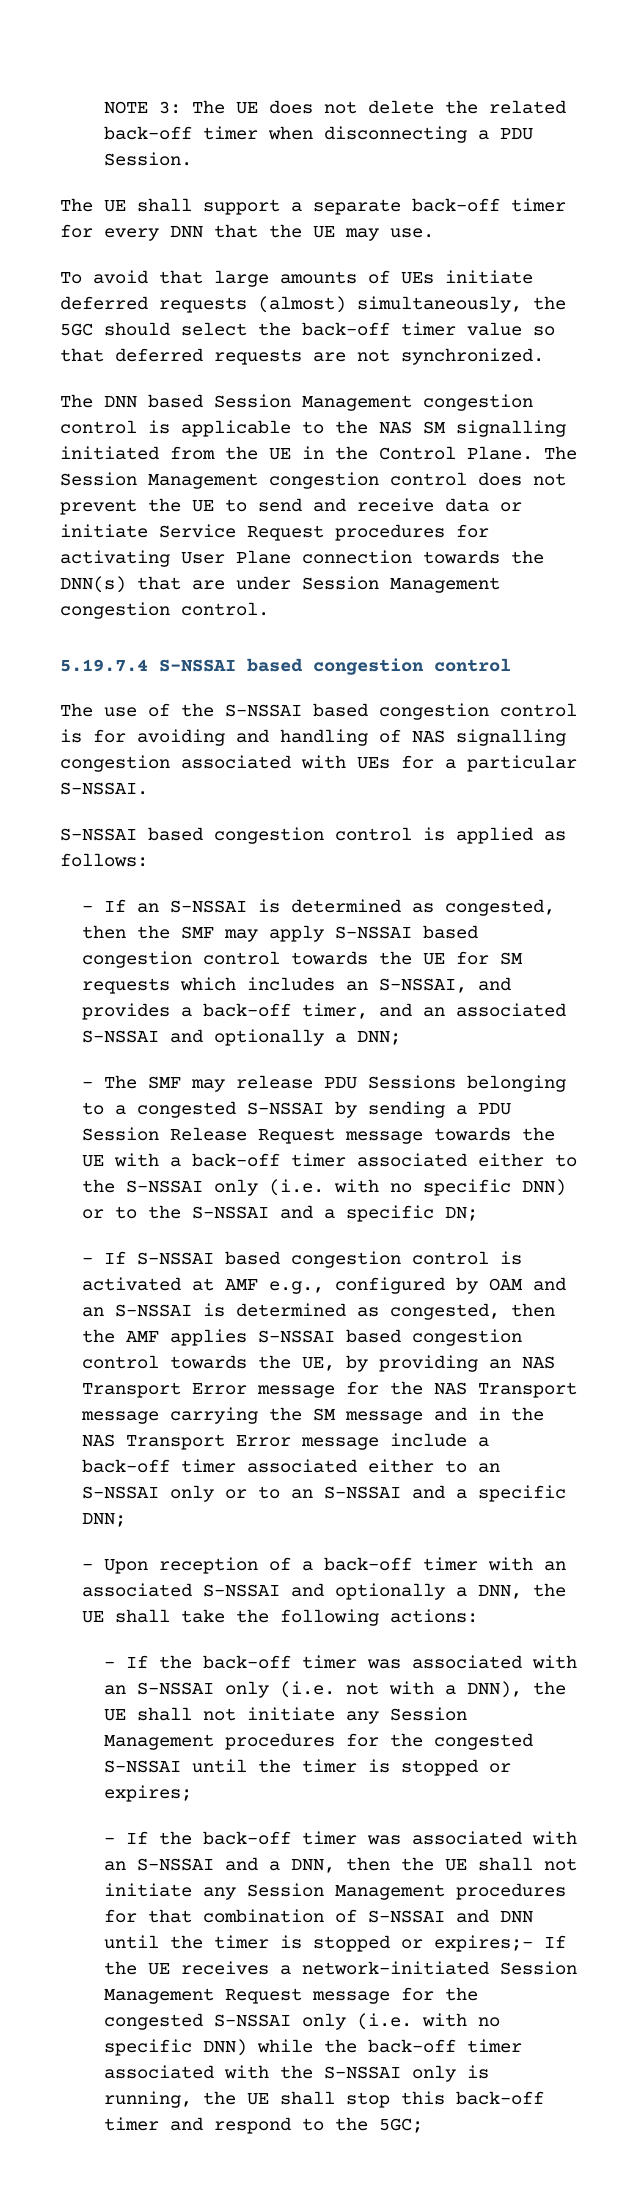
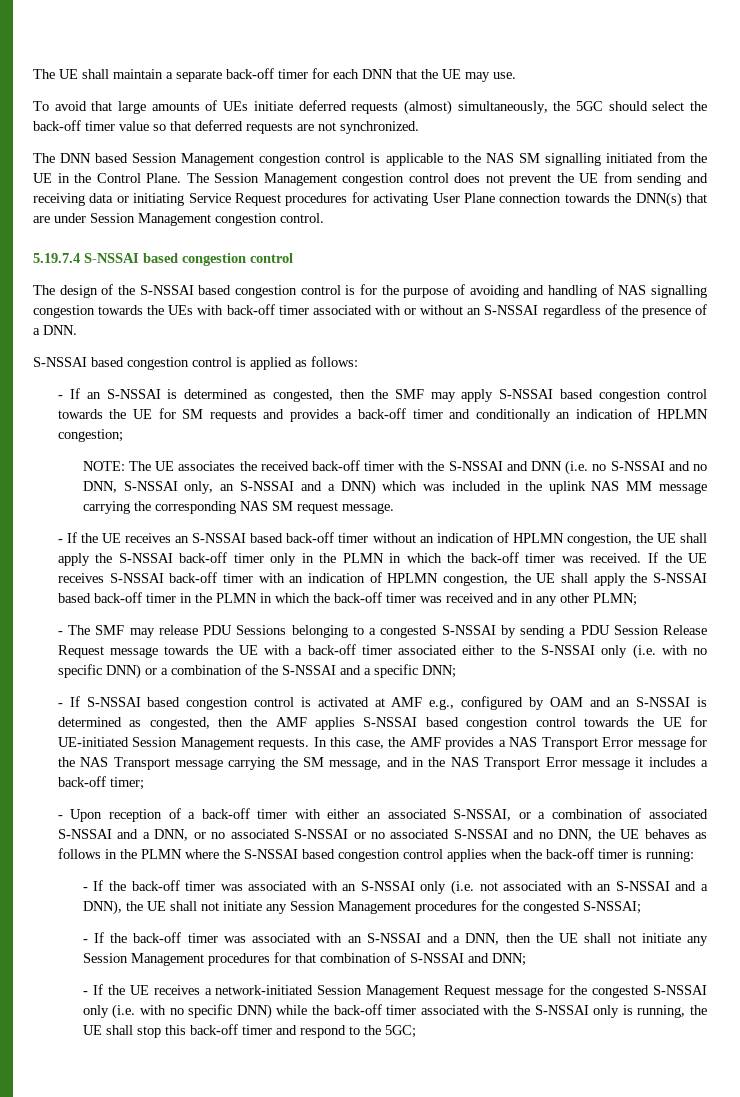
- NOTE 3: The UE does not delete the related back-off timer when disconnecting a PDU Session.
- The UE shall support a separate back-off timer for every DNN that the UE may use.
+ The UE shall maintain a separate back-off timer for each DNN that the UE may use.
- The Session Management congestion control does not prevent the UE to send and receive data or initiate Service Request procedures for activating User Plane connection towards the DNN(s) that are under Session Management congestion control.
+ The Session Management congestion control does not prevent the UE from sending and receiving data or initiating Service Request procedures for activating User Plane connection towards the DNN(s) that are under Session Management congestion control.
- The use of the S-NSSAI based congestion control is for avoiding and handling of NAS signalling congestion associated with UEs for a particular S-NSSAI.
+ The design of the S-NSSAI based congestion control is for the purpose of avoiding and handling of NAS signalling congestion towards the UEs with back-off timer associated with or without an S-NSSAI regardless of the presence of a DNN.
- - If an S-NSSAI is determined as congested, then the SMF may apply S-NSSAI based congestion control towards the UE for SM requests which includes an S-NSSAI, and provides a back-off timer, and an associated S-NSSAI and optionally a DNN;
+ - If an S-NSSAI is determined as congested, then the SMF may apply S-NSSAI based congestion control towards the UE for SM requests and provides a back-off timer and conditionally an indication of HPLMN congestion;
+ NOTE: The UE associates the received back-off timer with the S-NSSAI and DNN (i.e. no S-NSSAI and no DNN, S-NSSAI only, an S-NSSAI and a DNN) which was included in the uplink NAS MM message carrying the corresponding NAS SM request message.
+ - If the UE receives an S-NSSAI based back-off timer without an indication of HPLMN congestion, the UE shall apply the S-NSSAI back-off timer only in the PLMN in which the back-off timer was received. If the UE receives S-NSSAI back-off timer with an indication of HPLMN congestion, the UE shall apply the S-NSSAI based back-off timer in the PLMN in which the back-off timer was received and in any other PLMN;
- - The SMF may release PDU Sessions belonging to a congested S-NSSAI by sending a PDU Session Release Request message towards the UE with a back-off timer associated either to the S-NSSAI only (i.e. with no specific DNN) or to the S-NSSAI and a specific DN;
+ - The SMF may release PDU Sessions belonging to a congested S-NSSAI by sending a PDU Session Release Request message towards the UE with a back-off timer associated either to the S-NSSAI only (i.e. with no specific DNN) or a combination of the S-NSSAI and a specific DNN;
- - If S-NSSAI based congestion control is activated at AMF e.g., configured by OAM and an S-NSSAI is determined as congested, then the AMF applies S-NSSAI based congestion control towards the UE, by providing an NAS Transport Error message for the NAS Transport message carrying the SM message and in the NAS Transport Error message include a back-off timer associated either to an S-NSSAI only or to an S-NSSAI and a specific DNN;
+ - If S-NSSAI based congestion control is activated at AMF e.g., configured by OAM and an S-NSSAI is determined as congested, then the AMF applies S-NSSAI based congestion control towards the UE for UE-initiated Session Management requests. In this case, the AMF provides a NAS Transport Error message for the NAS Transport message carrying the SM message, and in the NAS Transport Error message it includes a back-off timer;
- - Upon reception of a back-off timer with an associated S-NSSAI and optionally a DNN, the UE shall take the following actions:
+ - Upon reception of a back-off timer with either an associated S-NSSAI, or a combination of associated S-NSSAI and a DNN, or no associated S-NSSAI or no associated S-NSSAI and no DNN, the UE behaves as follows in the PLMN where the S-NSSAI based congestion control applies when the back-off timer is running:
- - If the back-off timer was associated with an S-NSSAI only (i.e. not with a DNN), the UE shall not initiate any Session Management procedures for the congested S-NSSAI until the timer is stopped or expires;
+ - If the back-off timer was associated with an S-NSSAI only (i.e. not associated with an S-NSSAI and a DNN), the UE shall not initiate any Session Management procedures for the congested S-NSSAI;
- - If the back-off timer was associated with an S-NSSAI and a DNN, then the UE shall not initiate any Session Management procedures for that combination of S-NSSAI and DNN until the timer is stopped or expires;- If the UE receives a network-initiated Session Management Request message for the congested S-NSSAI only (i.e. with no specific DNN) while the back-off timer associated with the S-NSSAI only is running, the UE shall stop this back-off timer and respond to the 5GC;
+ - If the back-off timer was associated with an S-NSSAI and a DNN, then the UE shall not initiate any Session Management procedures for that combination of S-NSSAI and DNN;
+ - If the UE receives a network-initiated Session Management Request message for the congested S-NSSAI only (i.e. with no specific DNN) while the back-off timer associated with the S-NSSAI only is running, the UE shall stop this back-off timer and respond to the 5GC;

